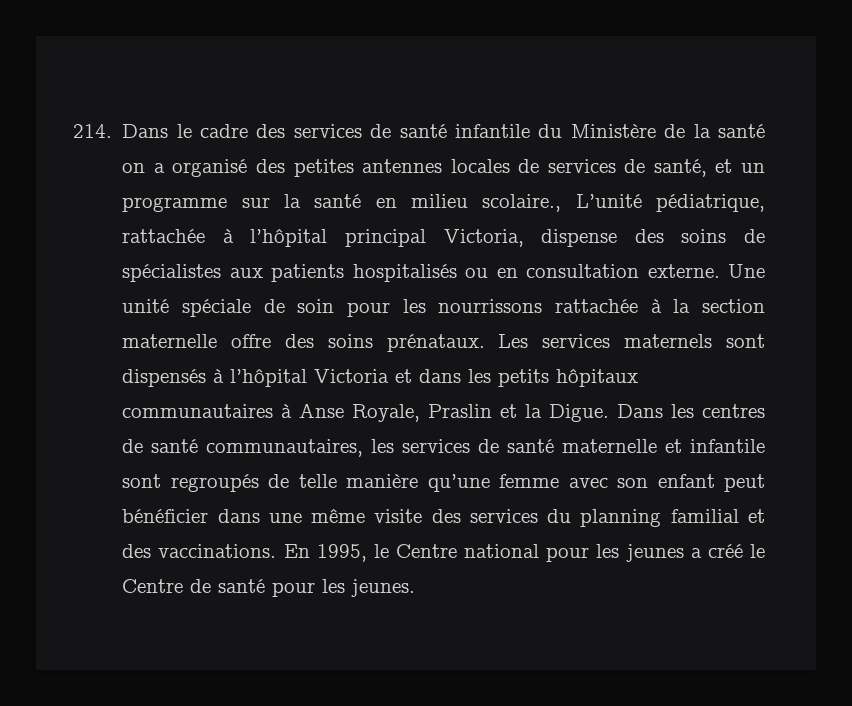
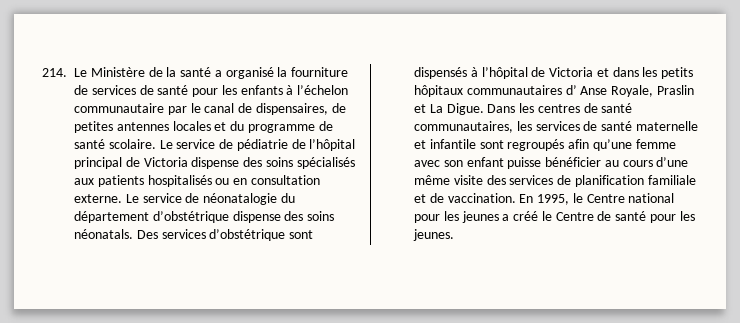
- 214. Dans le cadre des services de santé infantile du Ministère de la santé on a organisé des petites antennes locales de services de santé, et un programme sur la santé en milieu scolaire., L’unité pédiatrique, rattachée à l’hôpital principal Victoria, dispense des soins de spécialistes aux patients hospitalisés ou en consultation externe.
+ 214. Le Ministère de la santé a organisé la fourniture de services de santé pour les enfants à l’échelon communautaire par le canal de dispensaires, de petites antennes locales et du programme de santé scolaire. Le service de pédiatrie de l’hôpital principal de Victoria dispense des soins spécialisés aux patients hospitalisés ou en consultation externe.
- Une unité spéciale de soin pour les nourrissons rattachée à la section maternelle offre des soins prénataux. Les services maternels sont dispensés à l’hôpital Victoria et dans les petits hôpitaux communautaires à Anse Royale, Praslin et la Digue.
+ Le service de néonatalogie du département d’obstétrique dispense des soins néonatals. Des services d’obstétrique sont dispensés à l’hôpital de Victoria et dans les petits hôpitaux communautaires d’ Anse Royale, Praslin et La Digue.
- Dans les centres de santé communautaires, les services de santé maternelle et infantile sont regroupés de telle manière qu’une femme avec son enfant peut bénéficier dans une même visite des services du planning familial et des vaccinations.
+ Dans les centres de santé communautaires, les services de santé maternelle et infantile sont regroupés afin qu’une femme avec son enfant puisse bénéficier au cours d’une même visite des services de planification familiale et de vaccination.

